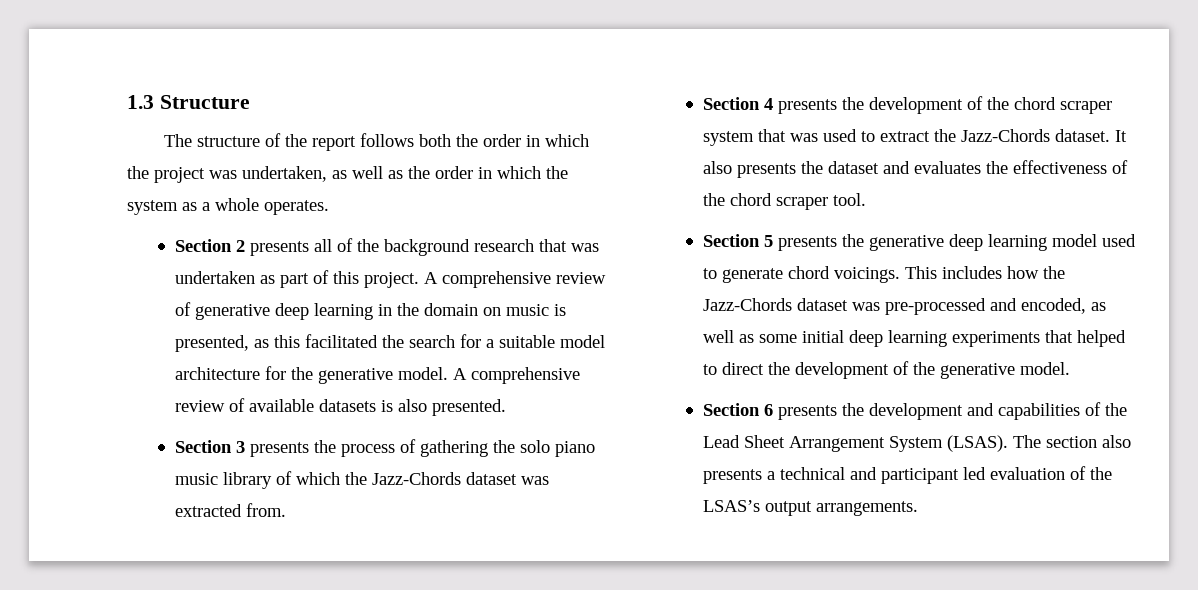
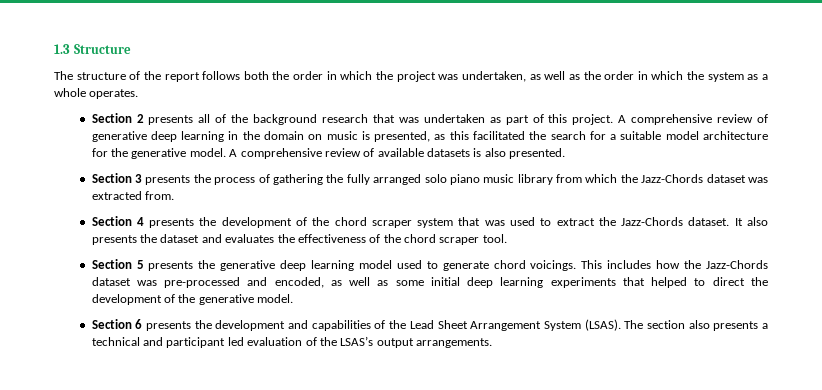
- Section 3 presents the process of gathering the solo piano music library of which the Jazz-Chords dataset was extracted from.
+ Section 3 presents the process of gathering the fully arranged solo piano music library from which the Jazz-Chords dataset was extracted from.

